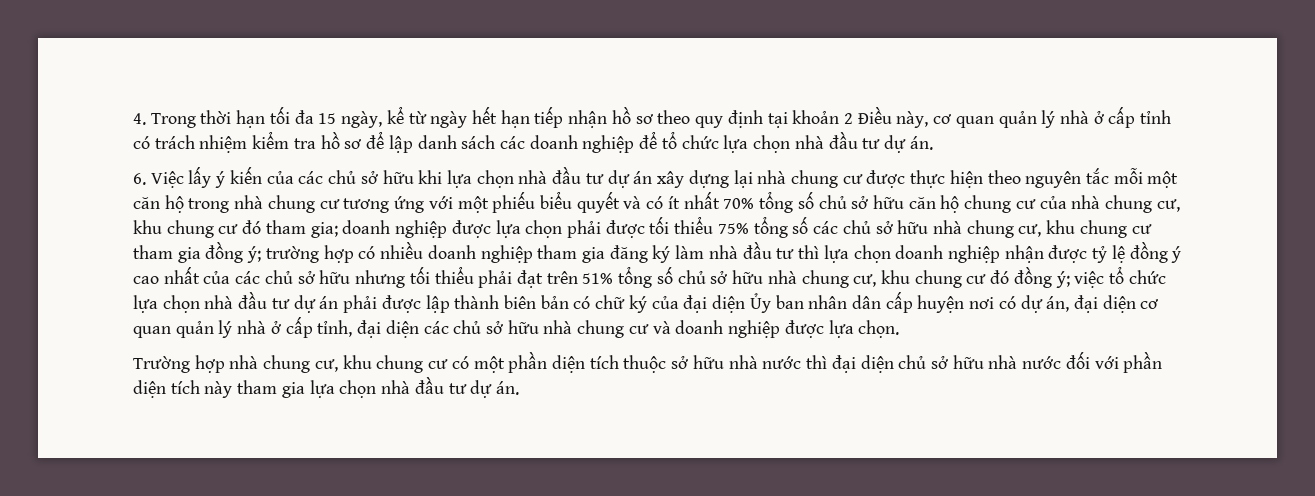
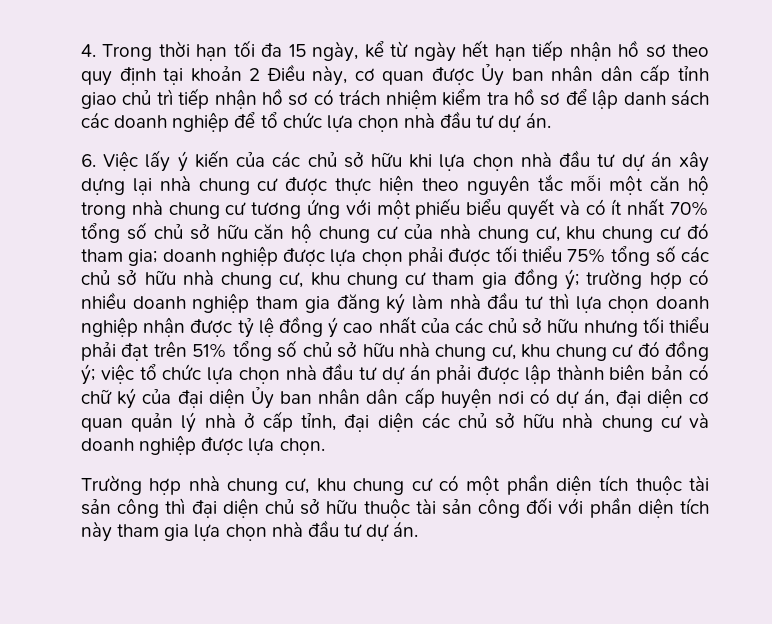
- 4. Trong thời hạn tối đa 15 ngày, kể từ ngày hết hạn tiếp nhận hồ sơ theo quy định tại khoản 2 Điều này, cơ quan quản lý nhà ở cấp tỉnh có trách nhiệm kiểm tra hồ sơ để lập danh sách các doanh nghiệp để tổ chức lựa chọn nhà đầu tư dự án.
+ 4. Trong thời hạn tối đa 15 ngày, kể từ ngày hết hạn tiếp nhận hồ sơ theo quy định tại khoản 2 Điều này, cơ quan được Ủy ban nhân dân cấp tỉnh giao chủ trì tiếp nhận hồ sơ có trách nhiệm kiểm tra hồ sơ để lập danh sách các doanh nghiệp để tổ chức lựa chọn nhà đầu tư dự án.
- Trường hợp nhà chung cư, khu chung cư có một phần diện tích thuộc sở hữu nhà nước thì đại diện chủ sở hữu nhà nước đối với phần diện tích này tham gia lựa chọn nhà đầu tư dự án.
+ Trường hợp nhà chung cư, khu chung cư có một phần diện tích thuộc tài sản công thì đại diện chủ sở hữu thuộc tài sản công đối với phần diện tích này tham gia lựa chọn nhà đầu tư dự án.

